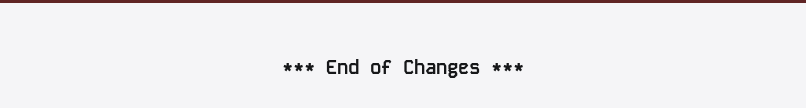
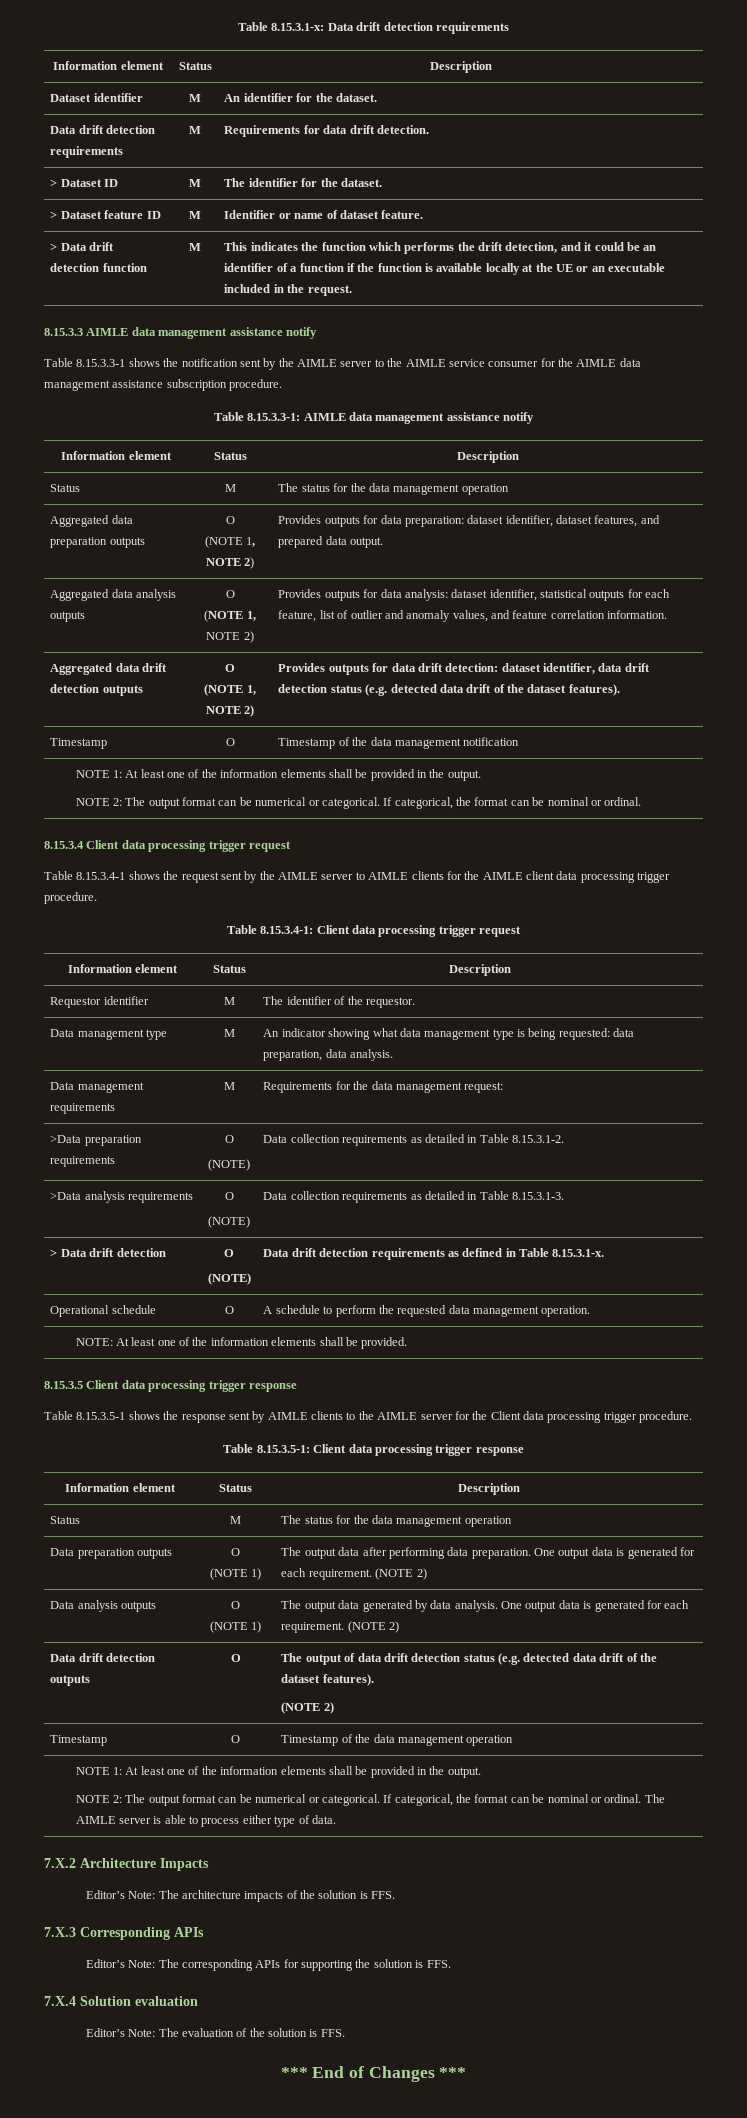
+ Table 8.15.3.1-x: Data drift detection requirements
+ Information element | Status | Description
+ Dataset identifier | M | An identifier for the dataset.
+ Data drift detection requirements | M | Requirements for data drift detection.
+ > Dataset ID | M | The identifier for the dataset.
+ > Dataset feature ID | M | Identifier or name of dataset feature.
+ > Data drift detection function | M | This indicates the function which performs the drift detection, and it could be an identifier of a function if the function is available locally at the UE or an executable included in the request.
+ 8.15.3.3 AIMLE data management assistance notify
+ Table 8.15.3.3-1 shows the notification sent by the AIMLE server to the AIMLE service consumer for the AIMLE data management assistance subscription procedure.
+ Table 8.15.3.3-1: AIMLE data management assistance notify
+ Information element | Status | Description
+ Status | M | The status for the data management operation
+ Aggregated data preparation outputs | O
+ (NOTE 1, NOTE 2) | Provides outputs for data preparation: dataset identifier, dataset features, and prepared data output.
+ Aggregated data analysis outputs | O
+ (NOTE 1, NOTE 2) | Provides outputs for data analysis: dataset identifier, statistical outputs for each feature, list of outlier and anomaly values, and feature correlation information.
+ Aggregated data drift detection outputs | O
+ (NOTE 1, NOTE 2) | Provides outputs for data drift detection: dataset identifier, data drift detection status (e.g. detected data drift of the dataset features).
+ Timestamp | O | Timestamp of the data management notification
+ NOTE 1: At least one of the information elements shall be provided in the output.
+ NOTE 2: The output format can be numerical or categorical. If categorical, the format can be nominal or ordinal.
+ 8.15.3.4 Client data processing trigger request
+ Table 8.15.3.4-1 shows the request sent by the AIMLE server to AIMLE clients for the AIMLE client data processing trigger procedure.
+ Table 8.15.3.4-1: Client data processing trigger request
+ Information element | Status | Description
+ Requestor identifier | M | The identifier of the requestor.
+ Data management type | M | An indicator showing what data management type is being requested: data preparation, data analysis.
+ Data management requirements | M | Requirements for the data management request:
+ >Data preparation requirements | O
+ (NOTE) | Data collection requirements as detailed in Table 8.15.3.1-2.
+ >Data analysis requirements | O
+ (NOTE) | Data collection requirements as detailed in Table 8.15.3.1-3.
+ > Data drift detection | O
+ (NOTE) | Data drift detection requirements as defined in Table 8.15.3.1-x.
+ Operational schedule | O | A schedule to perform the requested data management operation.
+ NOTE: At least one of the information elements shall be provided.
+ 8.15.3.5 Client data processing trigger response
+ Table 8.15.3.5-1 shows the response sent by AIMLE clients to the AIMLE server for the Client data processing trigger procedure.
+ Table 8.15.3.5-1: Client data processing trigger response
+ Information element | Status | Description
+ Status | M | The status for the data management operation
+ Data preparation outputs | O
+ (NOTE 1) | The output data after performing data preparation. One output data is generated for each requirement. (NOTE 2)
+ Data analysis outputs | O
+ (NOTE 1) | The output data generated by data analysis. One output data is generated for each requirement. (NOTE 2)
+ Data drift detection outputs | O | The output of data drift detection status (e.g. detected data drift of the dataset features).
+ (NOTE 2)
+ Timestamp | O | Timestamp of the data management operation
+ NOTE 1: At least one of the information elements shall be provided in the output.
+ NOTE 2: The output format can be numerical or categorical. If categorical, the format can be nominal or ordinal. The AIMLE server is able to process either type of data.
+ 7.X.2 Architecture Impacts
+ Editor’s Note: The architecture impacts of the solution is FFS.
+ 7.X.3 Corresponding APIs
+ Editor’s Note: The corresponding APIs for supporting the solution is FFS.
+ 7.X.4 Solution evaluation
+ Editor’s Note: The evaluation of the solution is FFS.

